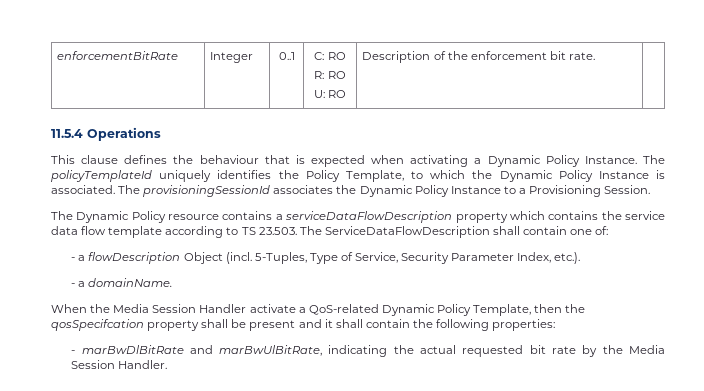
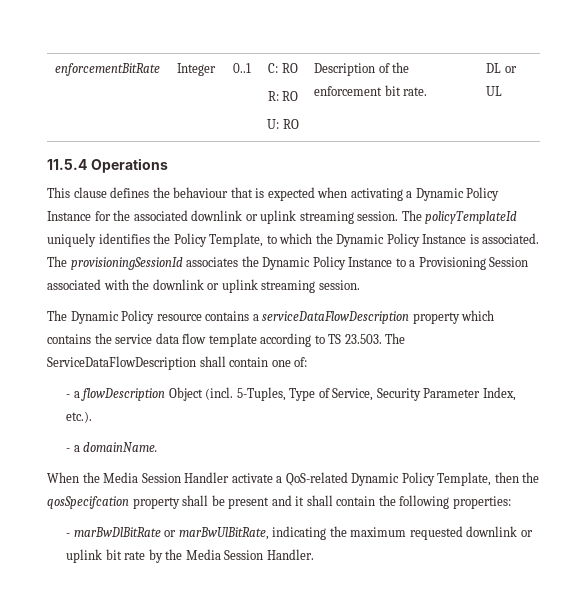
  enforcementBitRate | Integer | 0..1 | C: RO
  R: RO
- U: RO | Description of the enforcement bit rate. |
+ U: RO | Description of the enforcement bit rate. | DL or UL
- This clause defines the behaviour that is expected when activating a Dynamic Policy Instance.
+ This clause defines the behaviour that is expected when activating a Dynamic Policy Instance for the associated downlink or uplink streaming session.
- The provisioningSessionId associates the Dynamic Policy Instance to a Provisioning Session.
+ The provisioningSessionId associates the Dynamic Policy Instance to a Provisioning Session associated with the downlink or uplink streaming session.
- - marBwDlBitRate and marBwUlBitRate, indicating the actual requested bit rate by the Media Session Handler.
+ - marBwDlBitRate or marBwUlBitRate, indicating the maximum requested downlink or uplink bit rate by the Media Session Handler.

